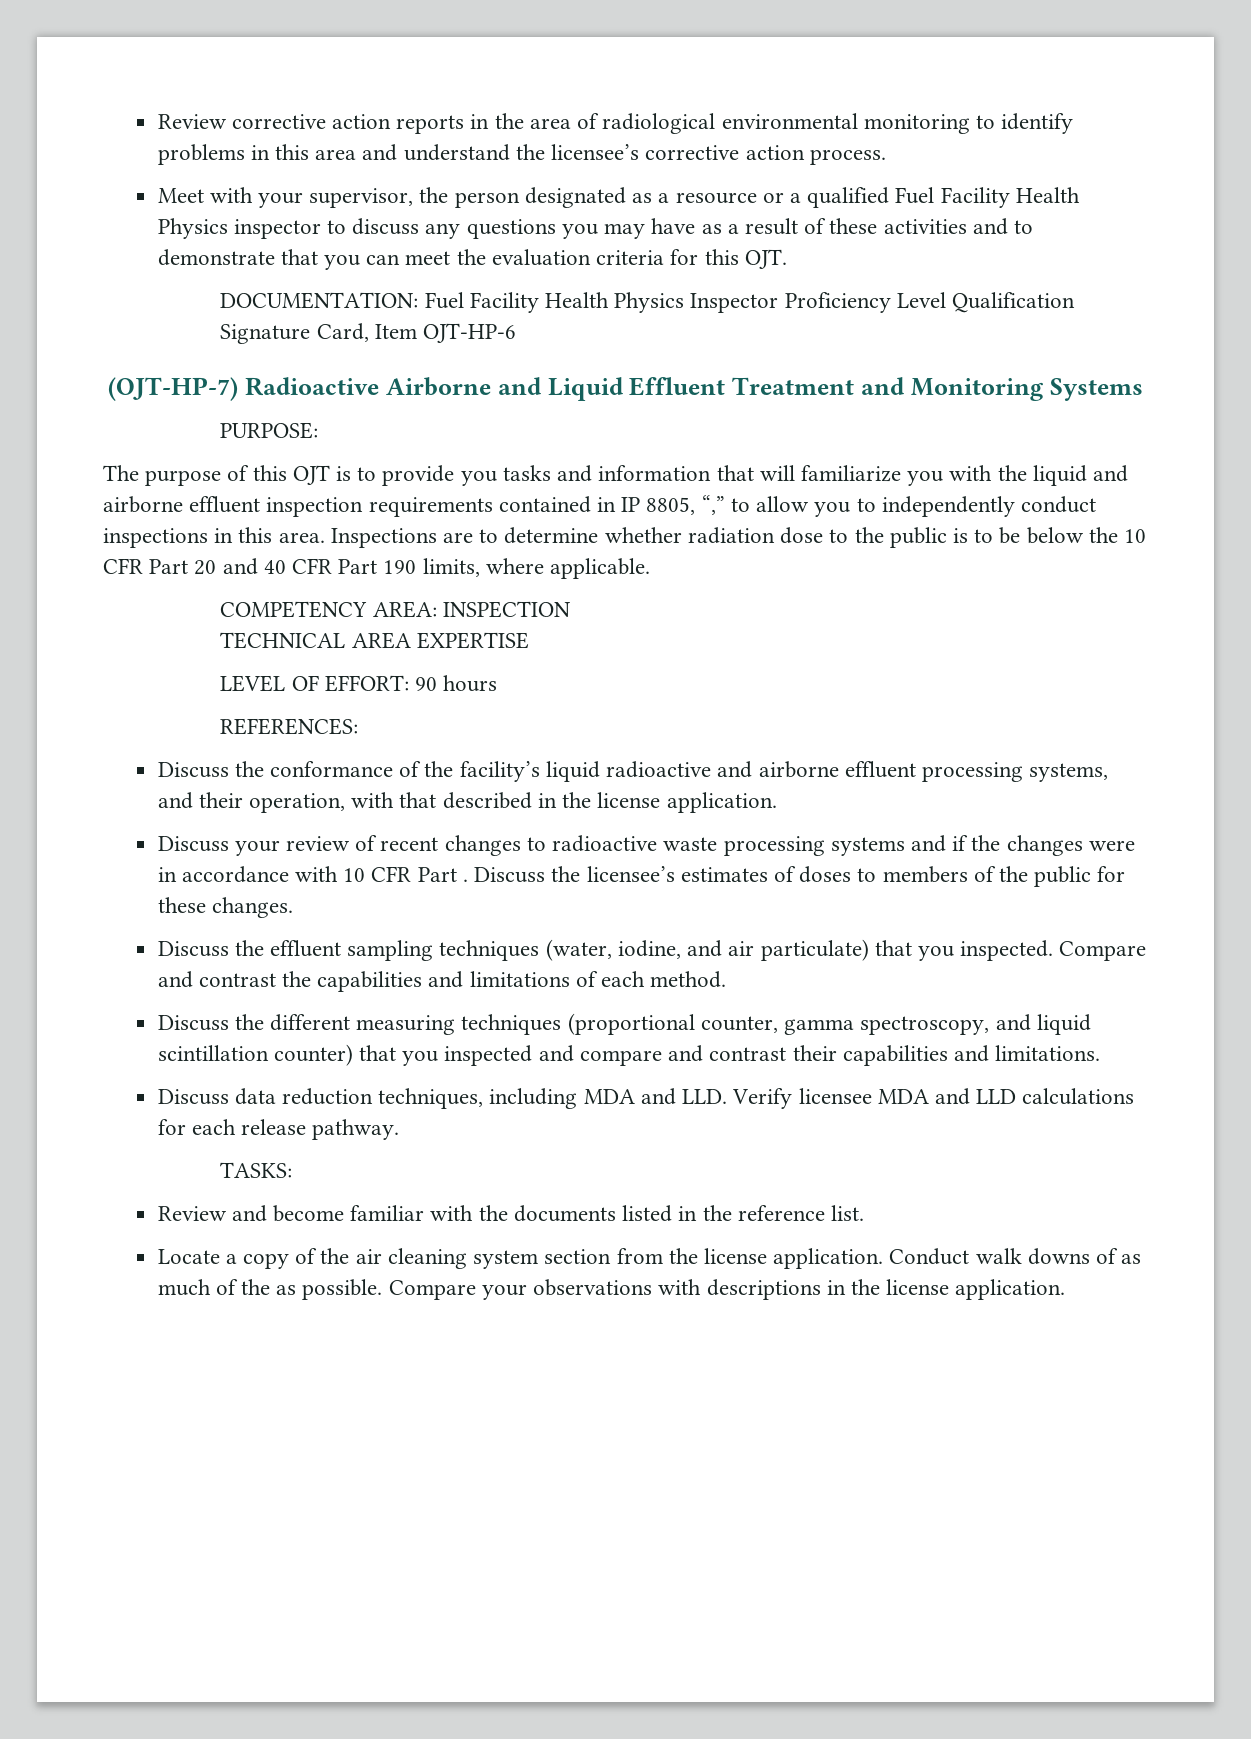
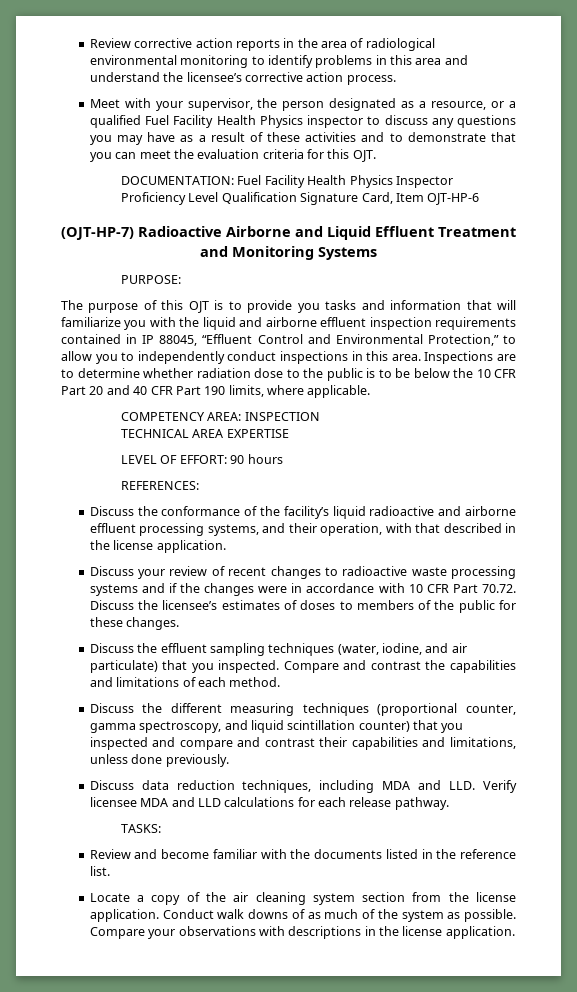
- Meet with your supervisor, the person designated as a resource or a qualified Fuel Facility Health Physics inspector to discuss any questions you may have as a result of these activities and to demonstrate that you can meet the evaluation criteria for this OJT.
+ Meet with your supervisor, the person designated as a resource, or a qualified Fuel Facility Health Physics inspector to discuss any questions you may have as a result of these activities and to demonstrate that you can meet the evaluation criteria for this OJT.
- The purpose of this OJT is to provide you tasks and information that will familiarize you with the liquid and airborne effluent inspection requirements contained in IP 8805, “,” to allow you to independently conduct inspections in this area.
+ The purpose of this OJT is to provide you tasks and information that will familiarize you with the liquid and airborne effluent inspection requirements contained in IP 88045, “Effluent Control and Environmental Protection,” to allow you to independently conduct inspections in this area.
- Discuss your review of recent changes to radioactive waste processing systems and if the changes were in accordance with 10 CFR Part . Discuss the licensee’s estimates of doses to members of the public for these changes.
+ Discuss your review of recent changes to radioactive waste processing systems and if the changes were in accordance with 10 CFR Part 70.72. Discuss the licensee’s estimates of doses to members of the public for these changes.
- Discuss the different measuring techniques (proportional counter, gamma spectroscopy, and liquid scintillation counter) that you inspected and compare and contrast their capabilities and limitations.
+ Discuss the different measuring techniques (proportional counter, gamma spectroscopy, and liquid scintillation counter) that you inspected and compare and contrast their capabilities and limitations, unless done previously.
- Conduct walk downs of as much of the as possible.
+ Conduct walk downs of as much of the system as possible.

